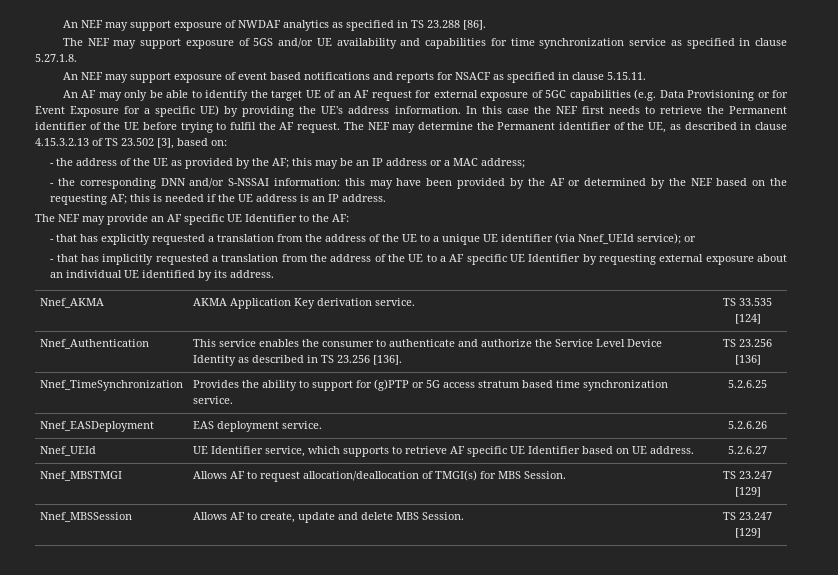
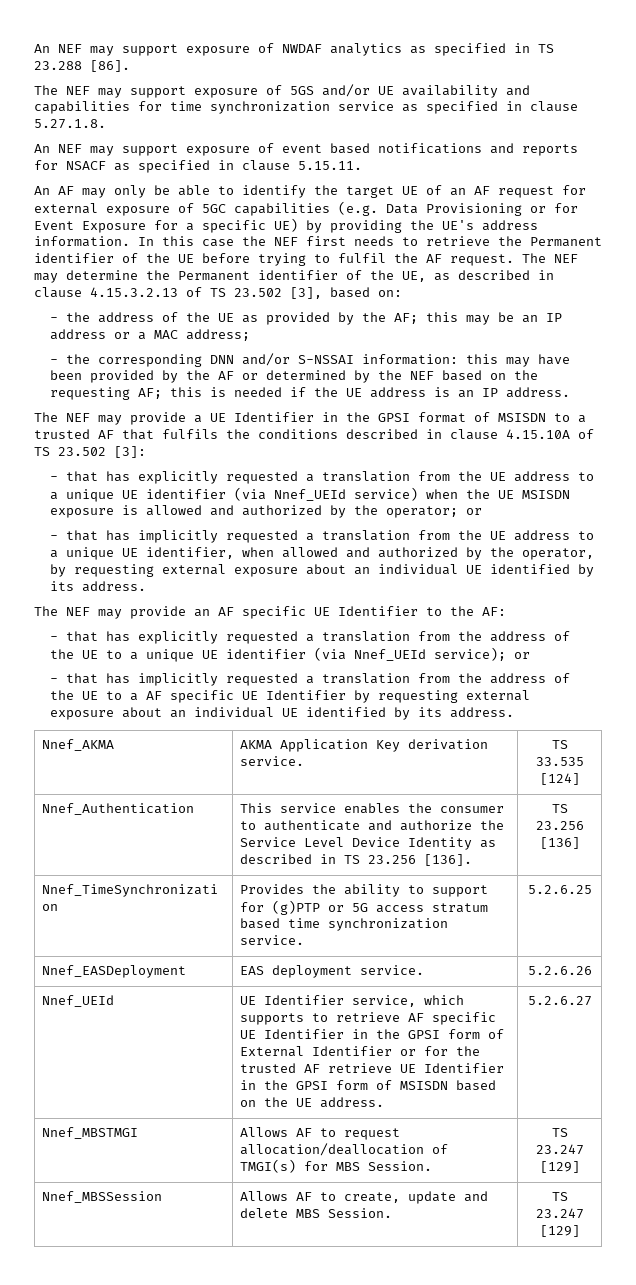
+ The NEF may provide a UE Identifier in the GPSI format of MSISDN to a trusted AF that fulfils the conditions described in clause 4.15.10A of TS 23.502 [3]:
+ - that has explicitly requested a translation from the UE address to a unique UE identifier (via Nnef_UEId service) when the UE MSISDN exposure is allowed and authorized by the operator; or
+ - that has implicitly requested a translation from the UE address to a unique UE identifier, when allowed and authorized by the operator, by requesting external exposure about an individual UE identified by its address.
- Nnef_UEId | UE Identifier service, which supports to retrieve AF specific UE Identifier based on UE address. | 5.2.6.27
+ Nnef_UEId | UE Identifier service, which supports to retrieve AF specific UE Identifier in the GPSI form of External Identifier or for the trusted AF retrieve UE Identifier in the GPSI form of MSISDN based on the UE address. | 5.2.6.27

